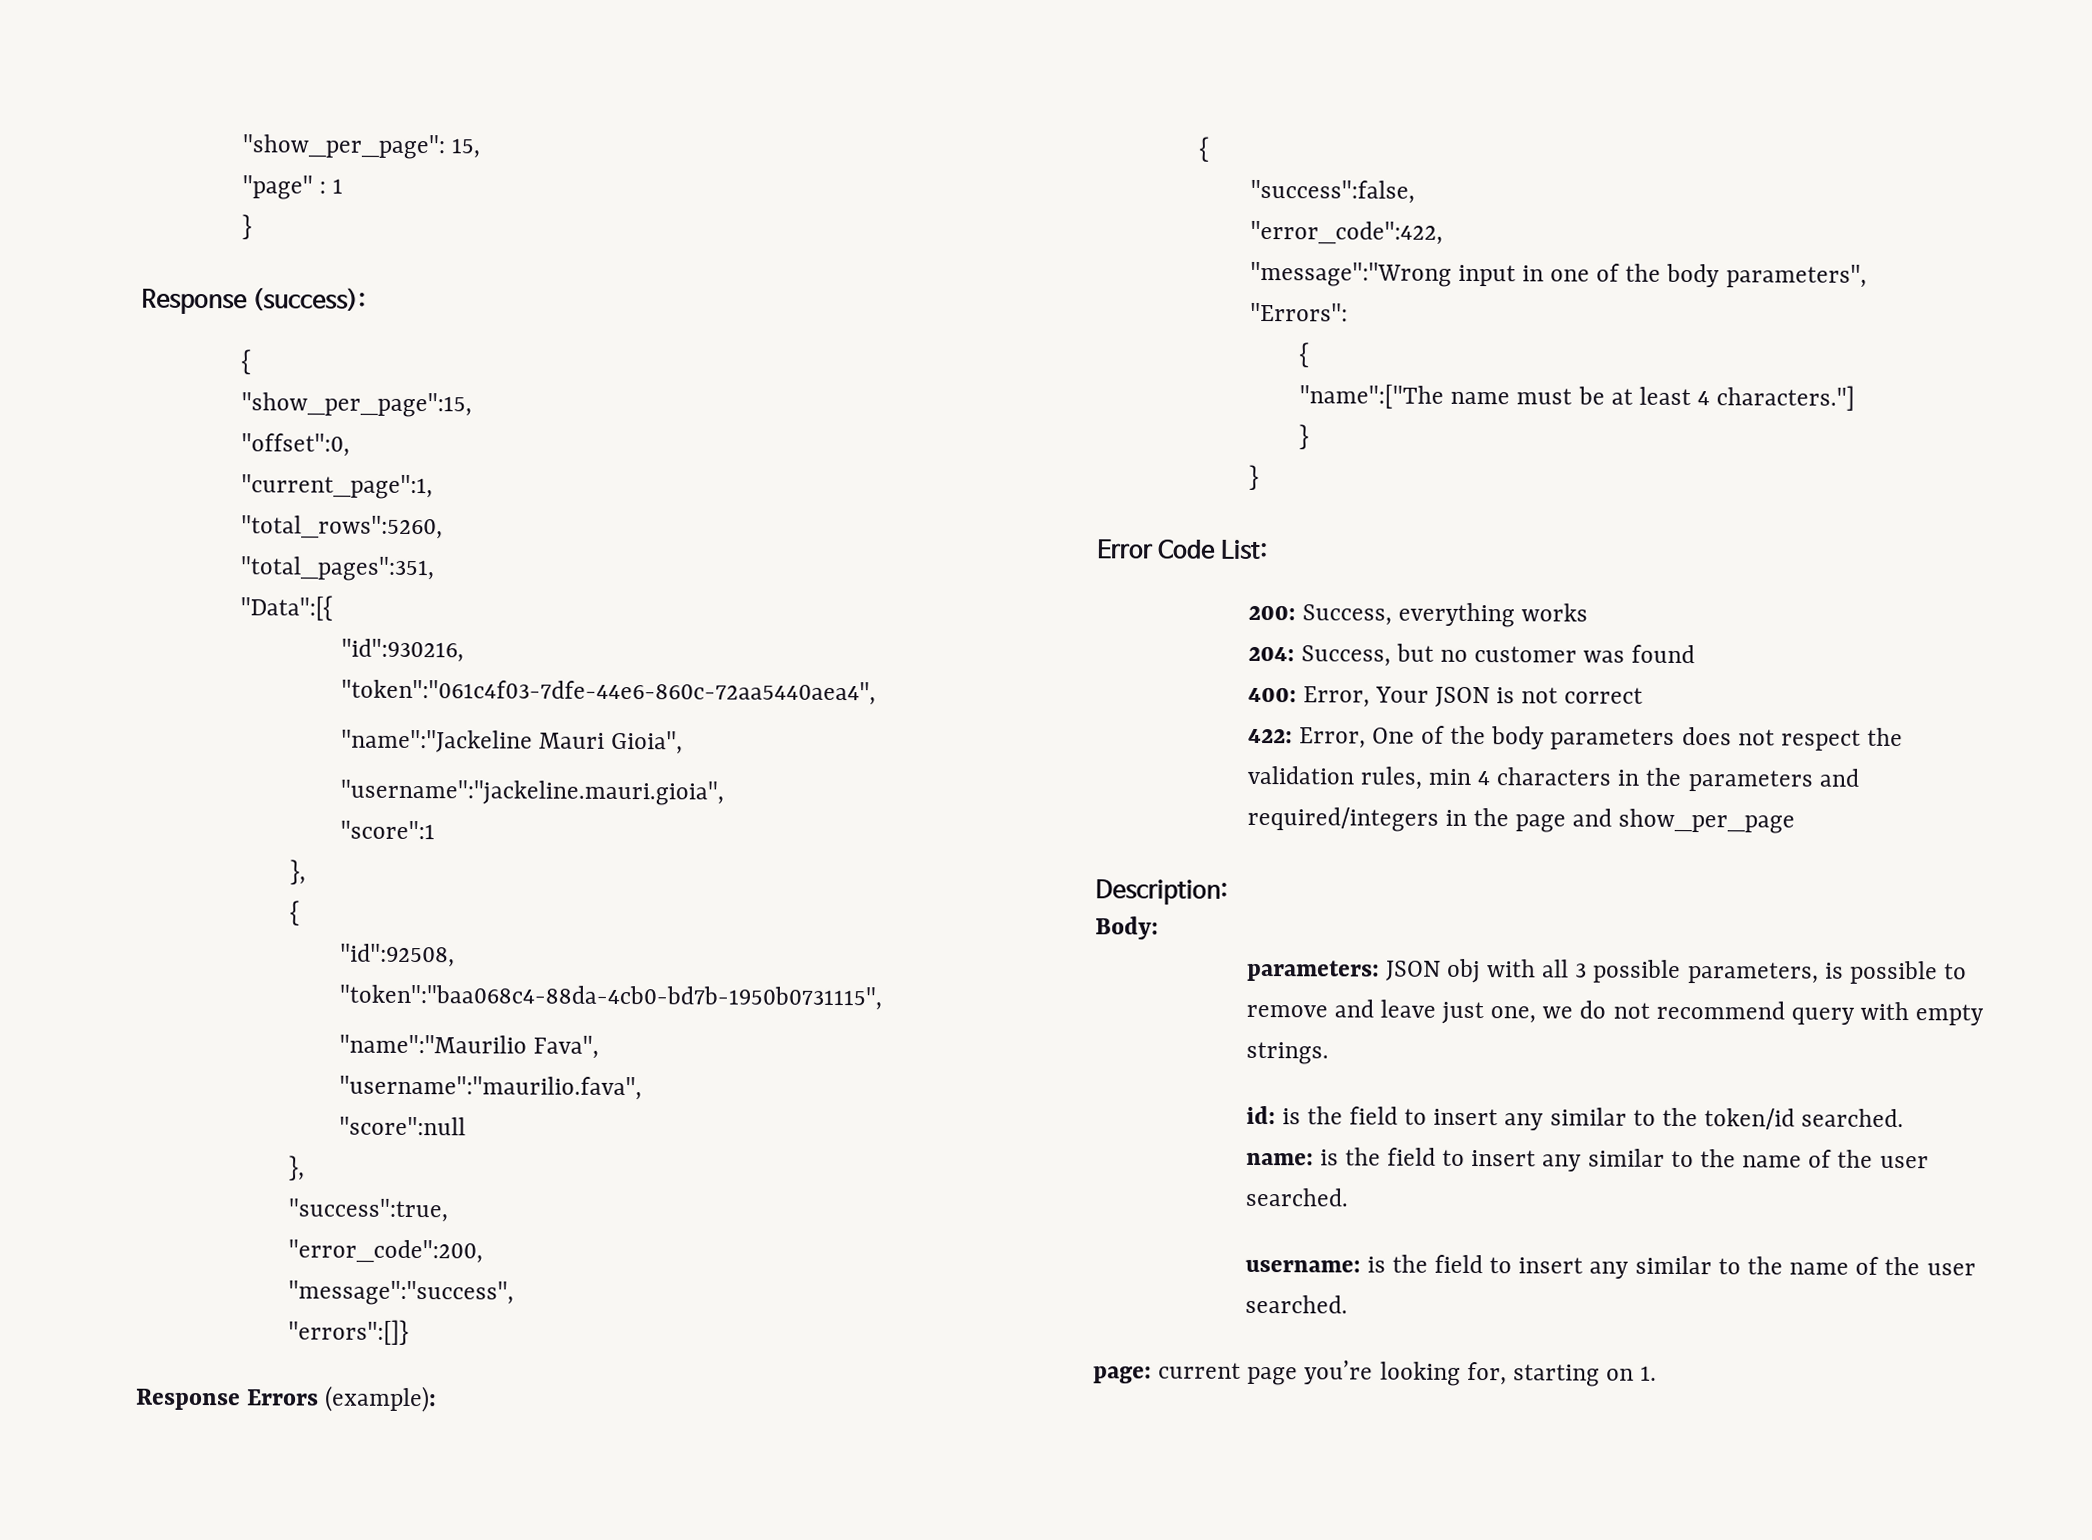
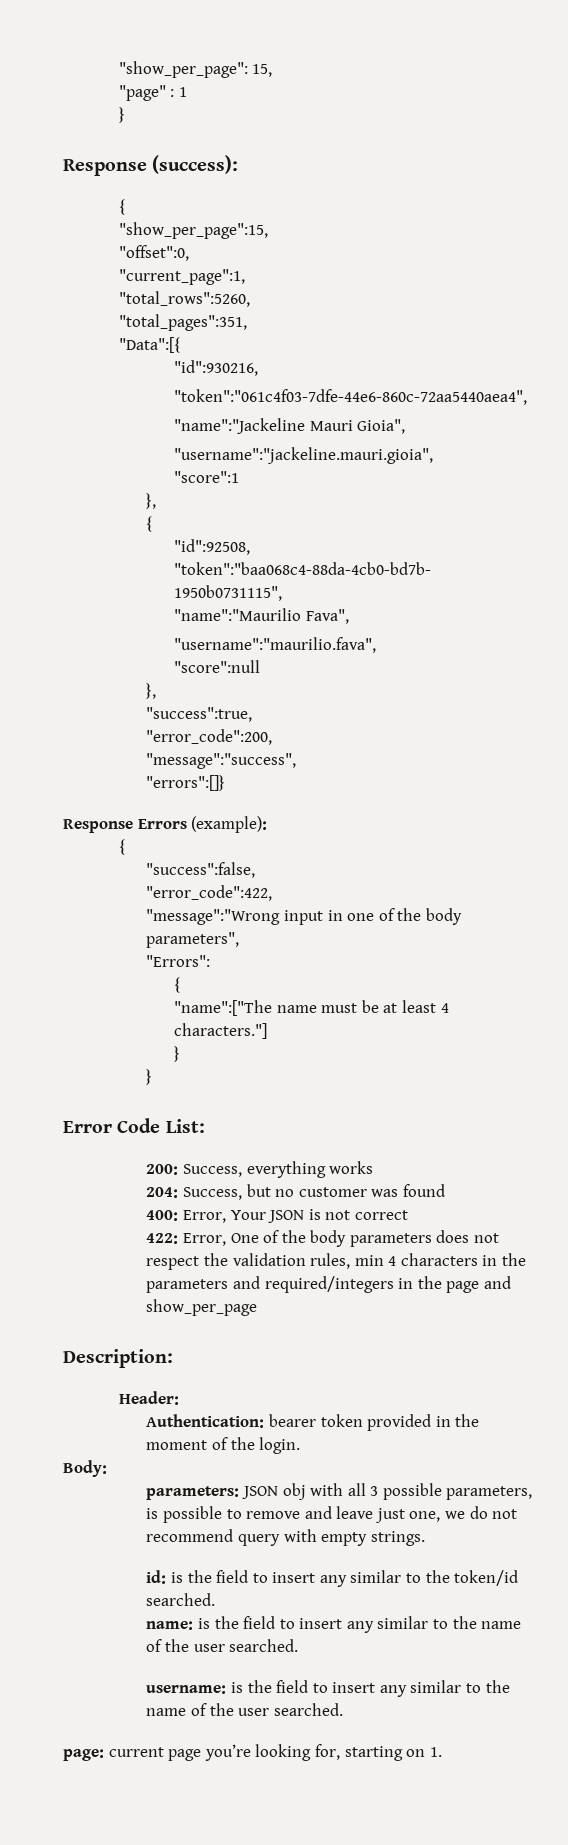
+ Header:
+ Authentication: bearer token provided in the moment of the login.

